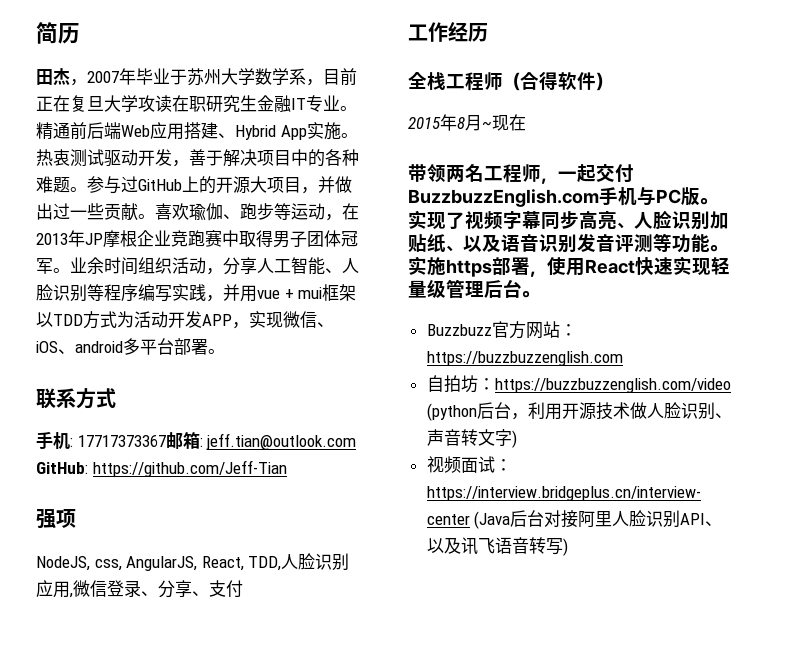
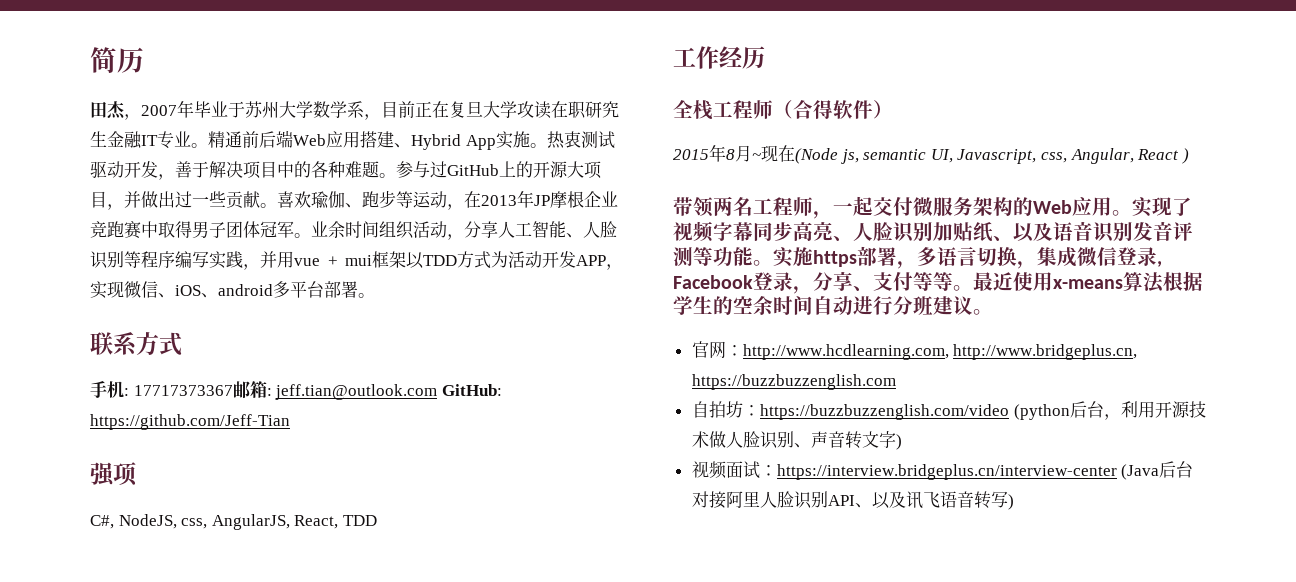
- NodeJS, css, AngularJS, React, TDD,人脸识别应用,微信登录、分享、支付
+ C#, NodeJS, css, AngularJS, React, TDD
- 2015年8月~现在
+ 2015年8月~现在(Node js, semantic UI, Javascript, css, Angular, React )
- 带领两名工程师，一起交付BuzzbuzzEnglish.com手机与PC版。
+ 带领两名工程师，一起交付微服务架构的Web应用。
- 实施https部署，使用React快速实现轻量级管理后台。
- Buzzbuzz官方网站：https://buzzbuzzenglish.com
+ 实施https部署，多语言切换，集成微信登录, Facebook登录，分享、支付等等。最近使用x-means算法根据学生的空余时间自动进行分班建议。
+ 官网：http://www.hcdlearning.com, http://www.bridgeplus.cn, https://buzzbuzzenglish.com

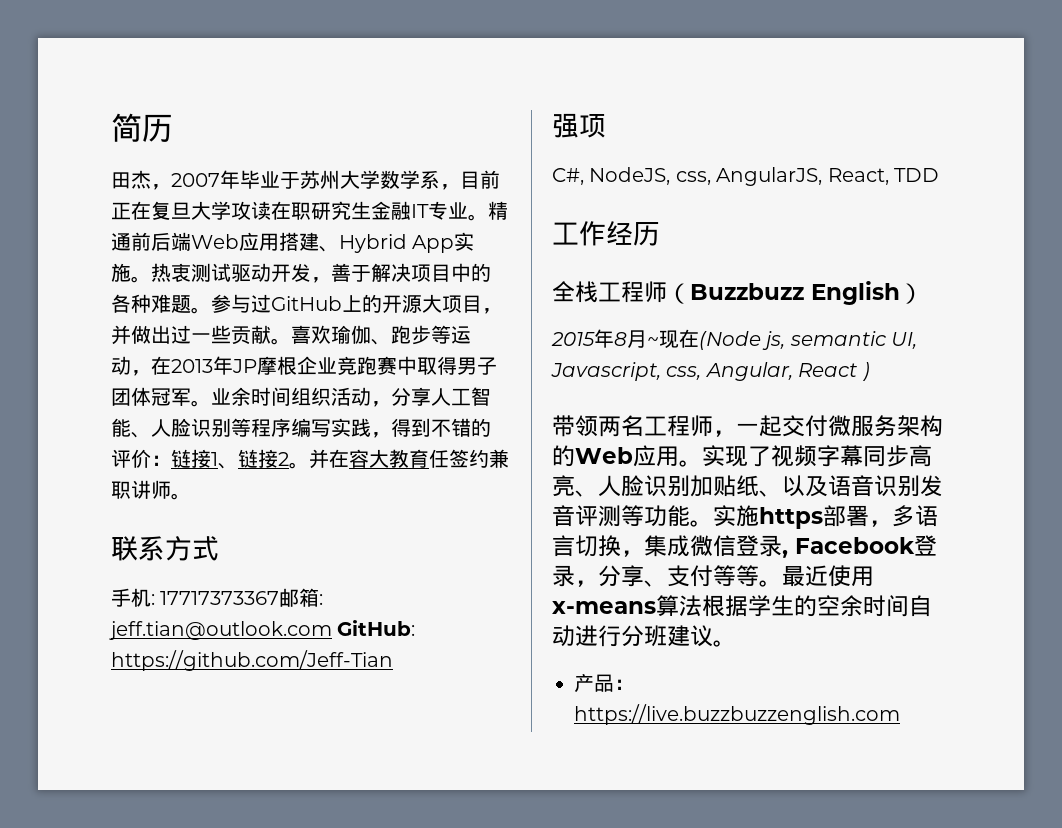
- 业余时间组织活动，分享人工智能、人脸识别等程序编写实践，并用vue + mui框架以TDD方式为活动开发APP，实现微信、iOS、android多平台部署。
+ 业余时间组织活动，分享人工智能、人脸识别等程序编写实践，得到不错的评价：链接1、链接2。并在容大教育任签约兼职讲师。
- 全栈工程师（合得软件）
+ 全栈工程师（Buzzbuzz English）
- 官网：http://www.hcdlearning.com, http://www.bridgeplus.cn, https://buzzbuzzenglish.com
- 自拍坊：https://buzzbuzzenglish.com/video (python后台，利用开源技术做人脸识别、声音转文字)
- 视频面试：https://interview.bridgeplus.cn/interview-center (Java后台对接阿里人脸识别API、以及讯飞语音转写)
+ 产品：https://live.buzzbuzzenglish.com

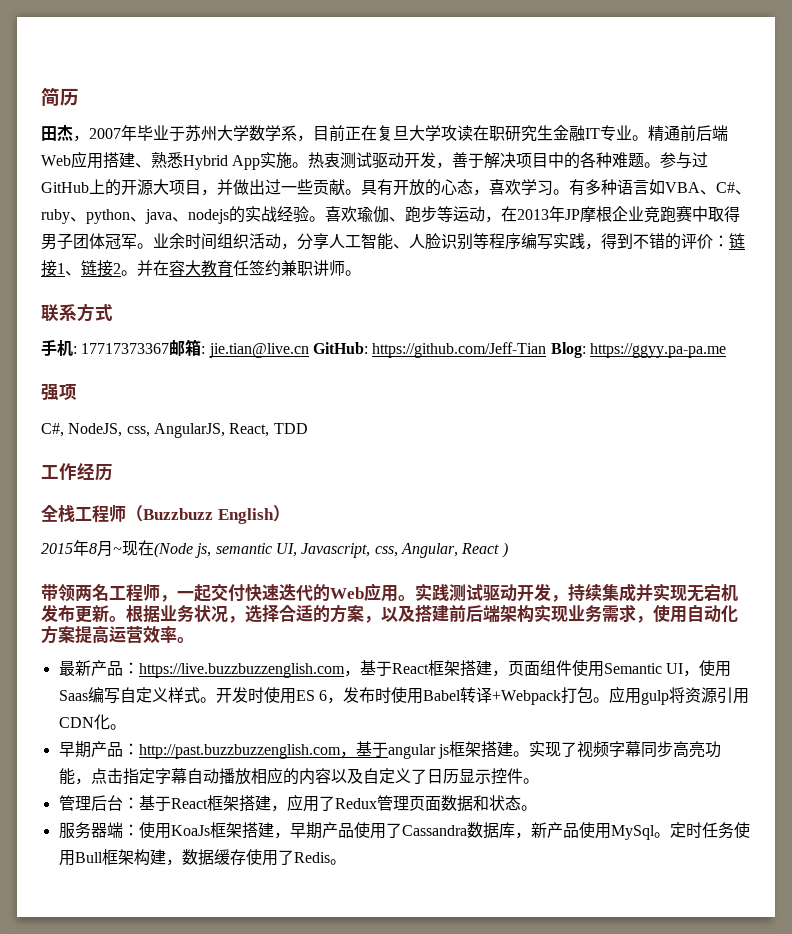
- 精通前后端Web应用搭建、Hybrid App实施。
+ 精通前后端Web应用搭建、熟悉Hybrid App实施。
+ 具有开放的心态，喜欢学习。有多种语言如VBA、C#、ruby、python、java、nodejs的实战经验。
- 手机: 17717373367邮箱: jeff.tian@outlook.com GitHub: https://github.com/Jeff-Tian
+ 手机: 17717373367邮箱: jie.tian@live.cn GitHub: https://github.com/Jeff-Tian Blog: https://ggyy.pa-pa.me
- 带领两名工程师，一起交付微服务架构的Web应用。
+ 带领两名工程师，一起交付快速迭代的Web应用。
- 实现了视频字幕同步高亮、人脸识别加贴纸、以及语音识别发音评测等功能。实施https部署，多语言切换，集成微信登录, Facebook登录，分享、支付等等。最近使用x-means算法根据学生的空余时间自动进行分班建议。
- 产品：https://live.buzzbuzzenglish.com
+ 实践测试驱动开发，持续集成并实现无宕机发布更新。根据业务状况，选择合适的方案，以及搭建前后端架构实现业务需求，使用自动化方案提高运营效率。
+ 最新产品：https://live.buzzbuzzenglish.com，基于React框架搭建，页面组件使用Semantic UI，使用Saas编写自定义样式。开发时使用ES 6，发布时使用Babel转译+Webpack打包。应用gulp将资源引用CDN化。
+ 早期产品：http://past.buzzbuzzenglish.com，基于angular js框架搭建。实现了视频字幕同步高亮功能，点击指定字幕自动播放相应的内容以及自定义了日历显示控件。
+ 管理后台：基于React框架搭建，应用了Redux管理页面数据和状态。
+ 服务器端：使用KoaJs框架搭建，早期产品使用了Cassandra数据库，新产品使用MySql。定时任务使用Bull框架构建，数据缓存使用了Redis。

